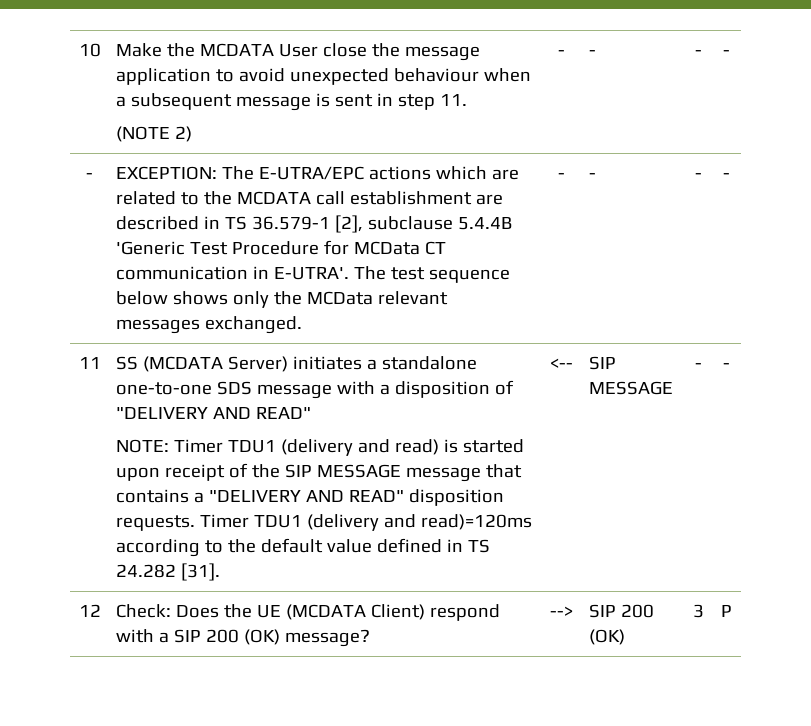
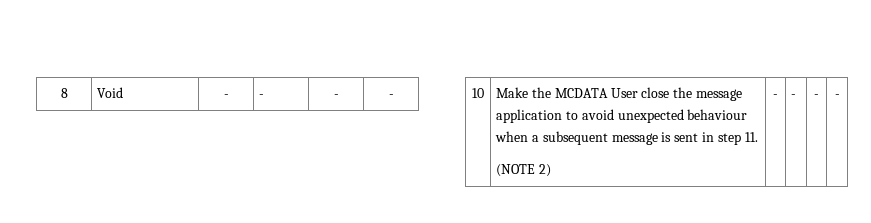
+ 8 | Void | - | - | - | -
- - | EXCEPTION: The E-UTRA/EPC actions which are related to the MCDATA call establishment are described in TS 36.579-1 [2], subclause 5.4.4B 'Generic Test Procedure for MCData CT communication in E-UTRA'. The test sequence below shows only the MCData relevant messages exchanged. | - | - | - | -
- 11 | SS (MCDATA Server) initiates a standalone one-to-one SDS message with a disposition of "DELIVERY AND READ"
- NOTE: Timer TDU1 (delivery and read) is started upon receipt of the SIP MESSAGE message that contains a "DELIVERY AND READ" disposition requests. Timer TDU1 (delivery and read)=120ms according to the default value defined in TS 24.282 [31]. | <-- | SIP MESSAGE | - | -
- 12 | Check: Does the UE (MCDATA Client) respond with a SIP 200 (OK) message? | --> | SIP 200 (OK) | 3 | P

